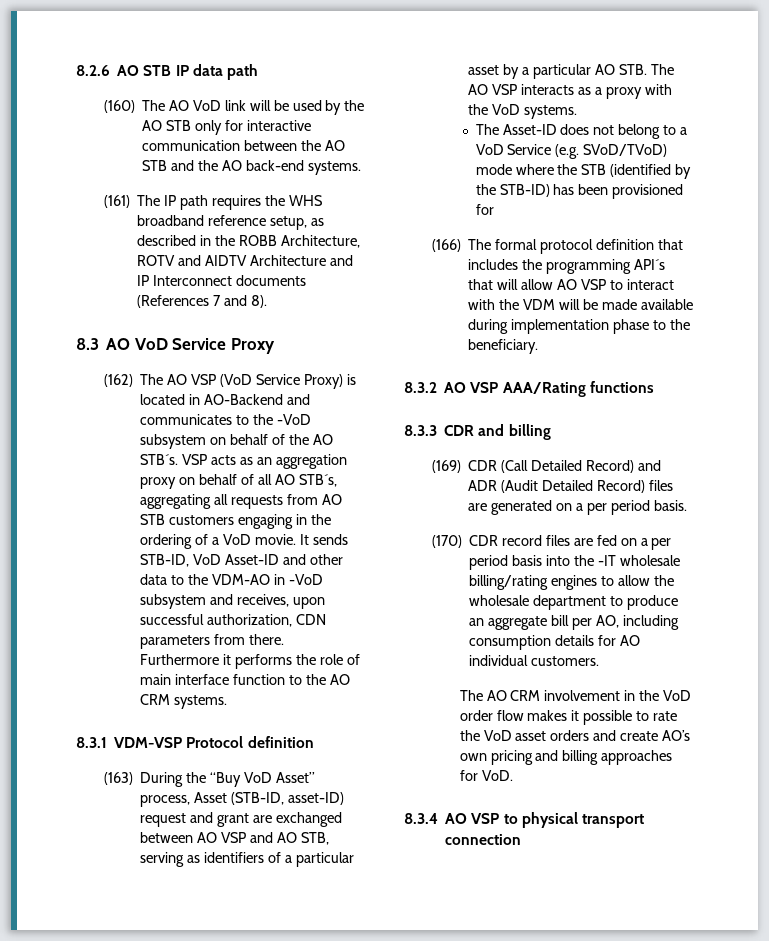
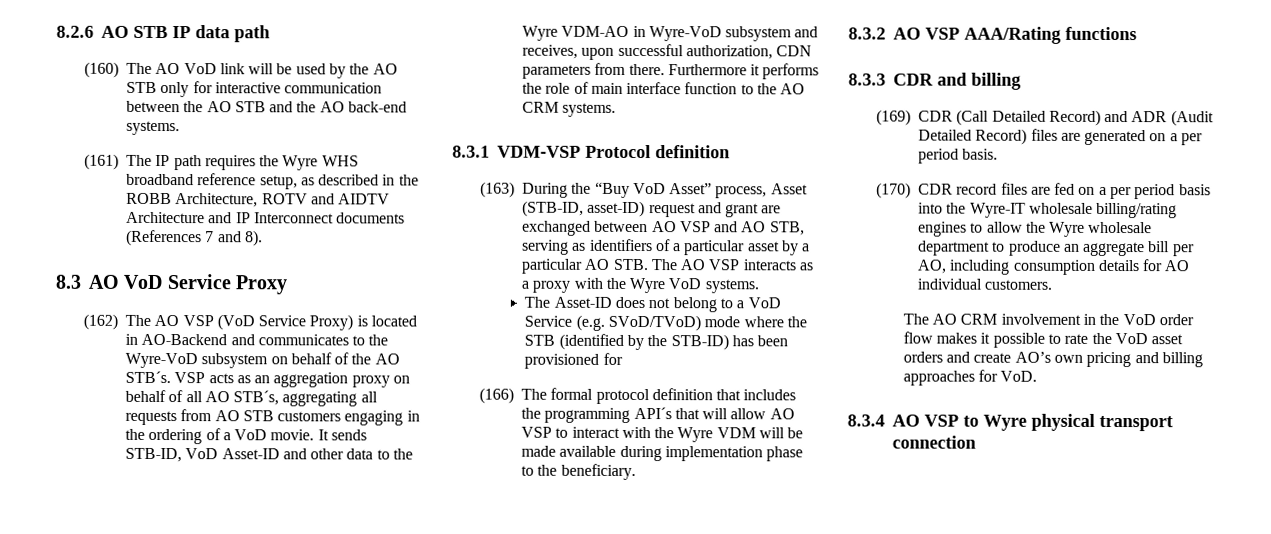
- (161) The IP path requires the WHS broadband reference setup, as described in the ROBB Architecture, ROTV and AIDTV Architecture and IP Interconnect documents (References 7 and 8).
+ (161) The IP path requires the Wyre WHS broadband reference setup, as described in the ROBB Architecture, ROTV and AIDTV Architecture and IP Interconnect documents (References 7 and 8).
- (162) The AO VSP (VoD Service Proxy) is located in AO-Backend and communicates to the -VoD subsystem on behalf of the AO STB´s.
+ (162) The AO VSP (VoD Service Proxy) is located in AO-Backend and communicates to the Wyre-VoD subsystem on behalf of the AO STB´s.
- It sends STB-ID, VoD Asset-ID and other data to the VDM-AO in -VoD subsystem and receives, upon successful authorization, CDN parameters from there.
+ It sends STB-ID, VoD Asset-ID and other data to the Wyre VDM-AO in Wyre-VoD subsystem and receives, upon successful authorization, CDN parameters from there.
- (163) During the “Buy VoD Asset” process, Asset (STB-ID, asset-ID) request and grant are exchanged between AO VSP and AO STB, serving as identifiers of a particular asset by a particular AO STB. The AO VSP interacts as a proxy with the VoD systems.
+ (163) During the “Buy VoD Asset” process, Asset (STB-ID, asset-ID) request and grant are exchanged between AO VSP and AO STB, serving as identifiers of a particular asset by a particular AO STB. The AO VSP interacts as a proxy with the Wyre VoD systems.
- (166) The formal protocol definition that includes the programming API´s that will allow AO VSP to interact with the VDM will be made available during implementation phase to the beneficiary.
+ (166) The formal protocol definition that includes the programming API´s that will allow AO VSP to interact with the Wyre VDM will be made available during implementation phase to the beneficiary.
- (170) CDR record files are fed on a per period basis into the -IT wholesale billing/rating engines to allow the wholesale department to produce an aggregate bill per AO, including consumption details for AO individual customers.
+ (170) CDR record files are fed on a per period basis into the Wyre-IT wholesale billing/rating engines to allow the Wyre wholesale department to produce an aggregate bill per AO, including consumption details for AO individual customers.
- 8.3.4 AO VSP to physical transport connection
+ 8.3.4 AO VSP to Wyre physical transport connection

